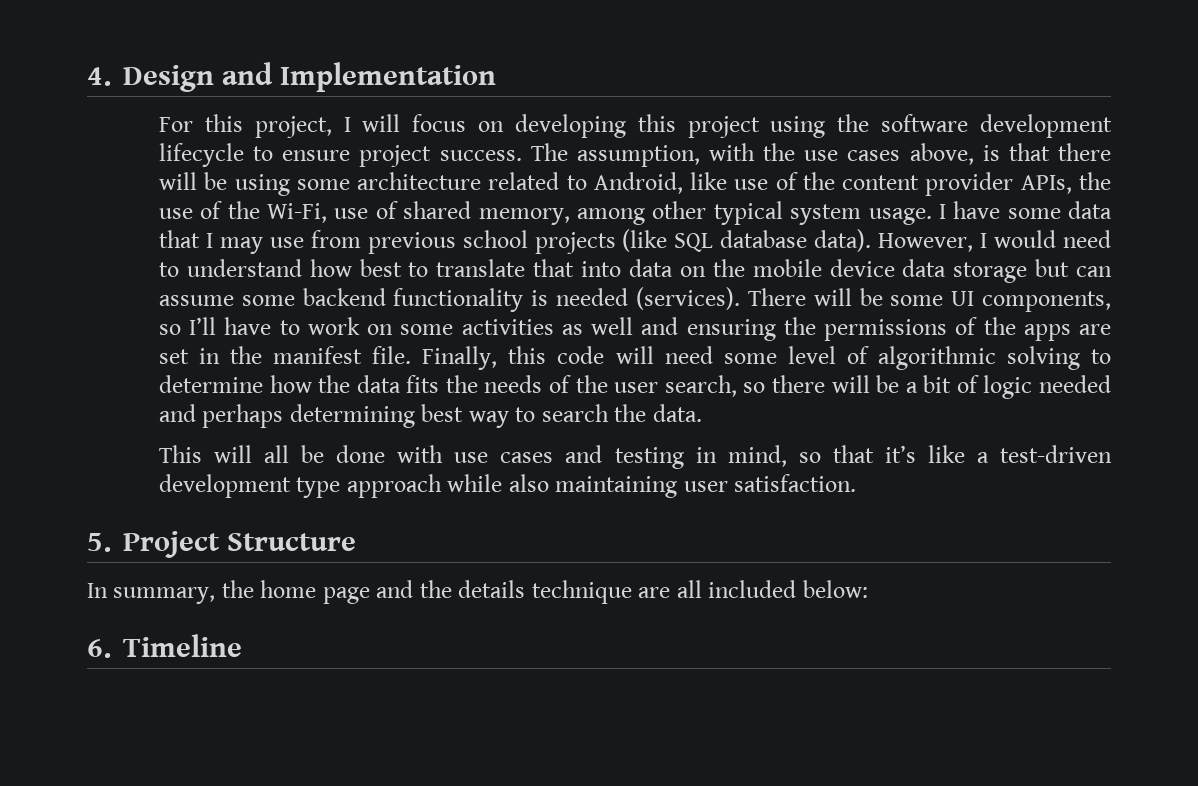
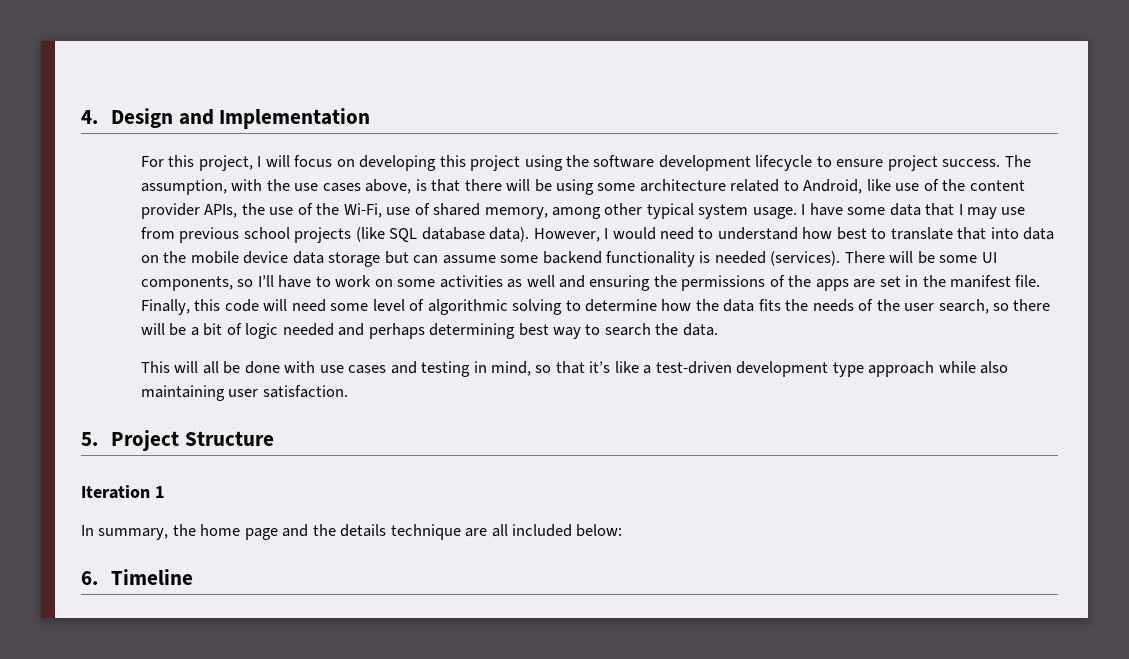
+ Iteration 1

